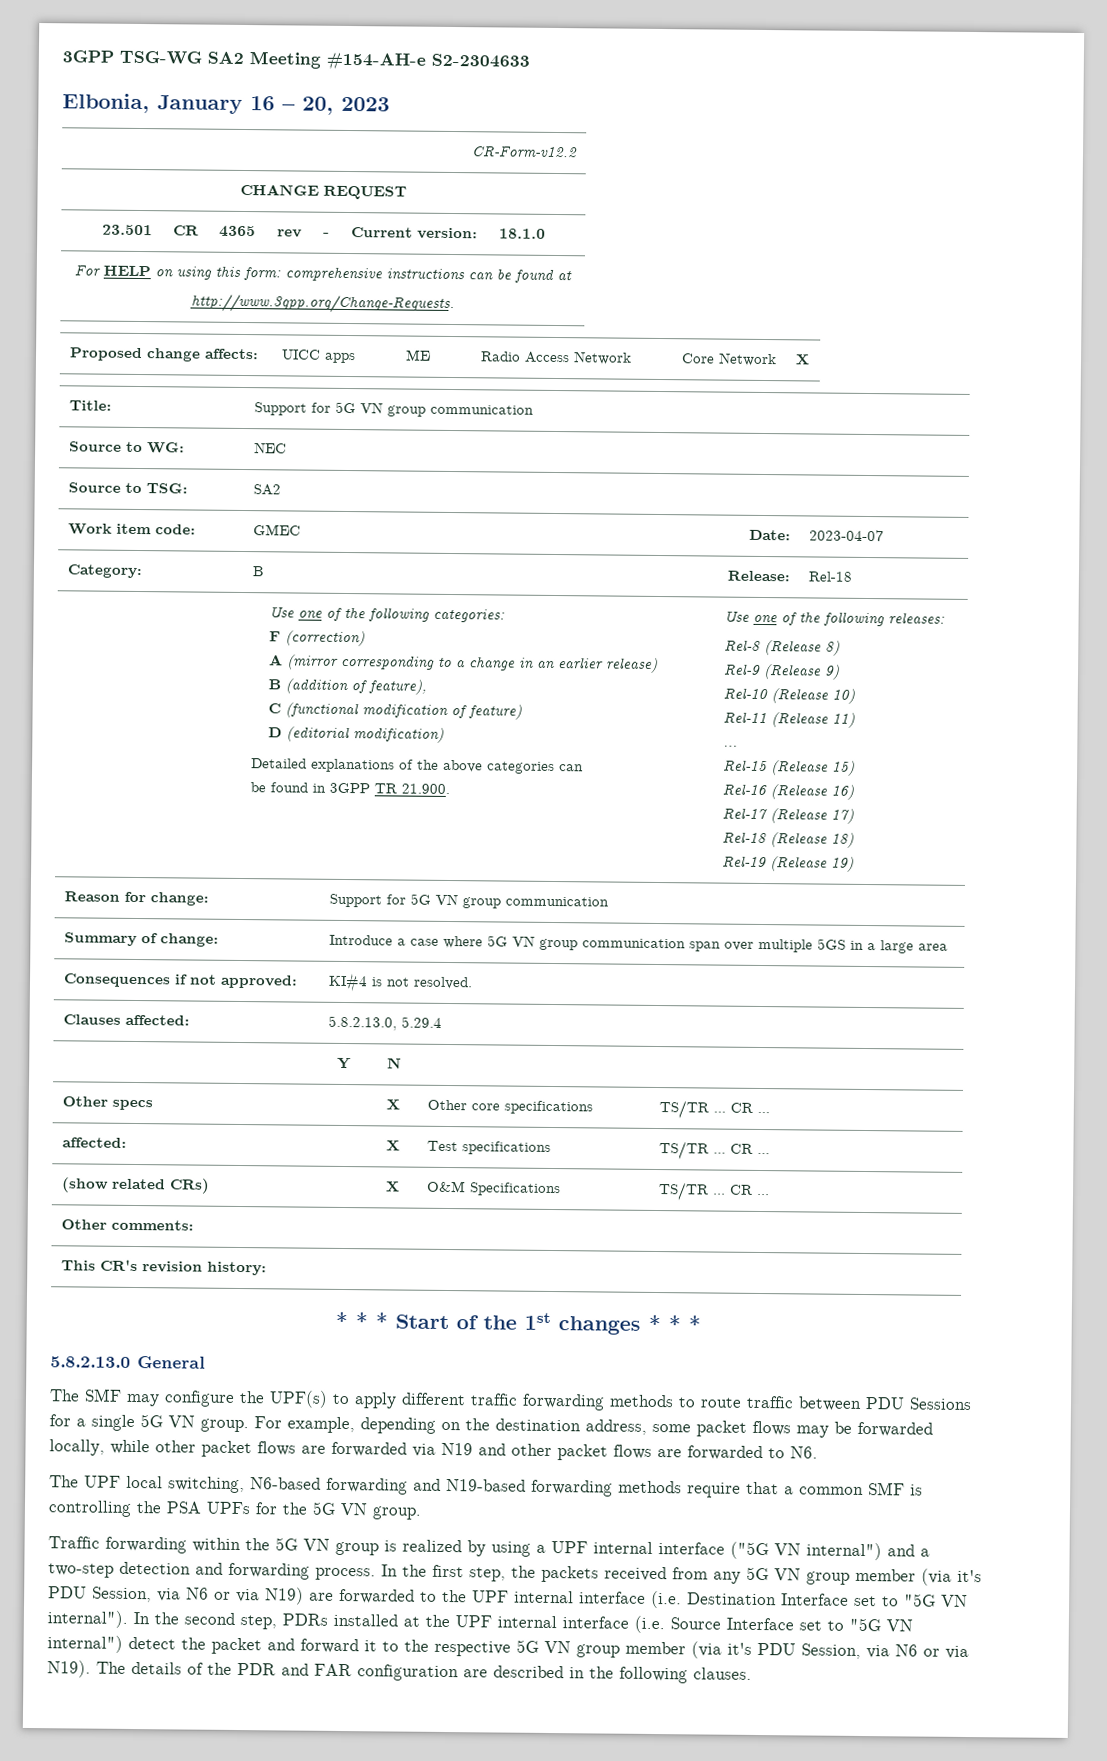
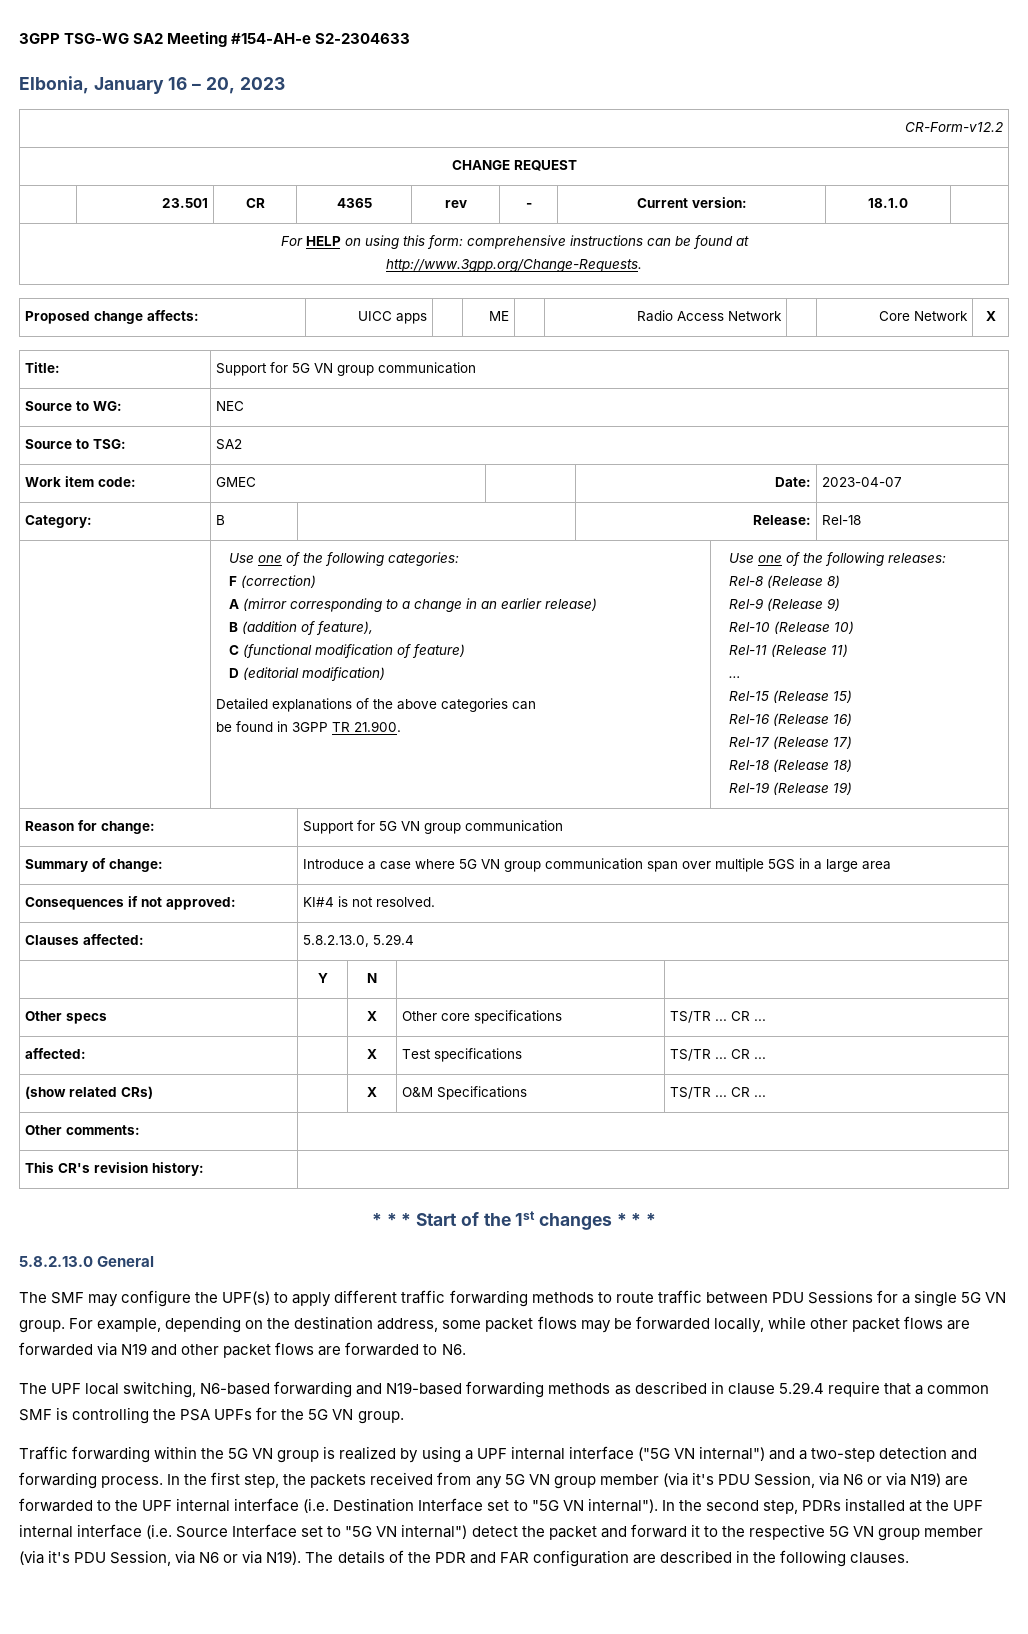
- The UPF local switching, N6-based forwarding and N19-based forwarding methods require that a common SMF is controlling the PSA UPFs for the 5G VN group.
+ The UPF local switching, N6-based forwarding and N19-based forwarding methods as described in clause 5.29.4 require that a common SMF is controlling the PSA UPFs for the 5G VN group.

